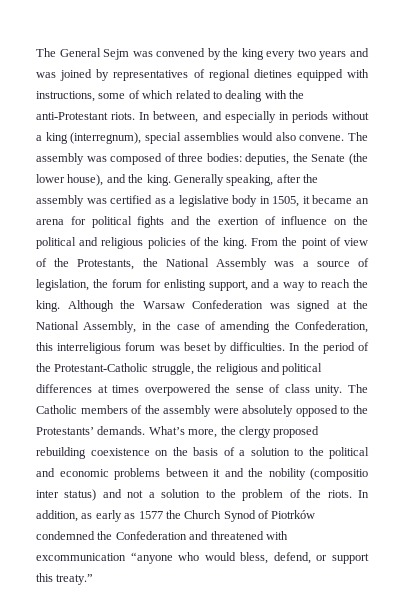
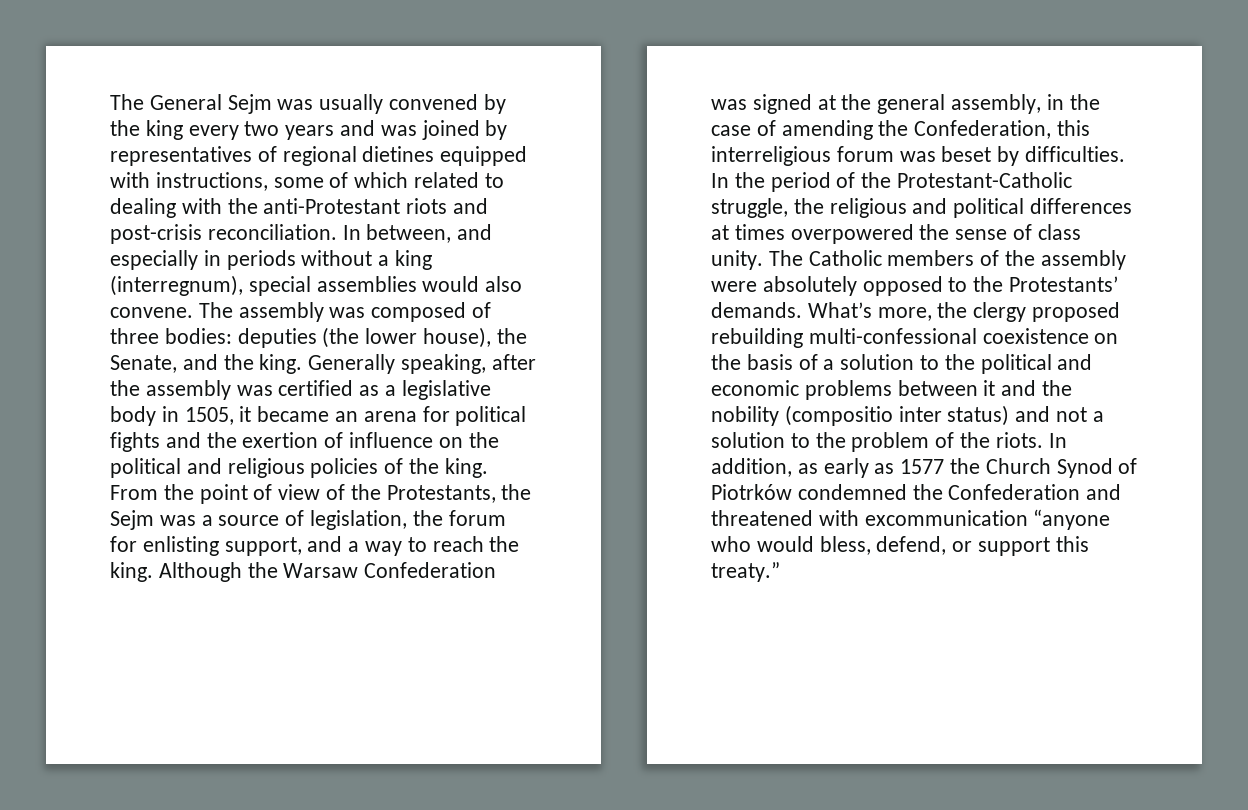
- The General Sejm was convened by the king every two years and was joined by representatives of regional dietines equipped with instructions, some of which related to dealing with the anti-Protestant riots.
+ The General Sejm was usually convened by the king every two years and was joined by representatives of regional dietines equipped with instructions, some of which related to dealing with the anti-Protestant riots and post-crisis reconciliation.
- The assembly was composed of three bodies: deputies, the Senate (the lower house), and the king.
+ The assembly was composed of three bodies: deputies (the lower house), the Senate, and the king.
- From the point of view of the Protestants, the National Assembly was a source of legislation, the forum for enlisting support, and a way to reach the king.
+ From the point of view of the Protestants, the Sejm was a source of legislation, the forum for enlisting support, and a way to reach the king.
- Although the Warsaw Confederation was signed at the National Assembly, in the case of amending the Confederation, this interreligious forum was beset by difficulties.
+ Although the Warsaw Confederation was signed at the general assembly, in the case of amending the Confederation, this interreligious forum was beset by difficulties.
- What’s more, the clergy proposed rebuilding coexistence on the basis of a solution to the political and economic problems between it and the nobility (compositio inter status) and not a solution to the problem of the riots.
+ What’s more, the clergy proposed rebuilding multi-confessional coexistence on the basis of a solution to the political and economic problems between it and the nobility (compositio inter status) and not a solution to the problem of the riots.

